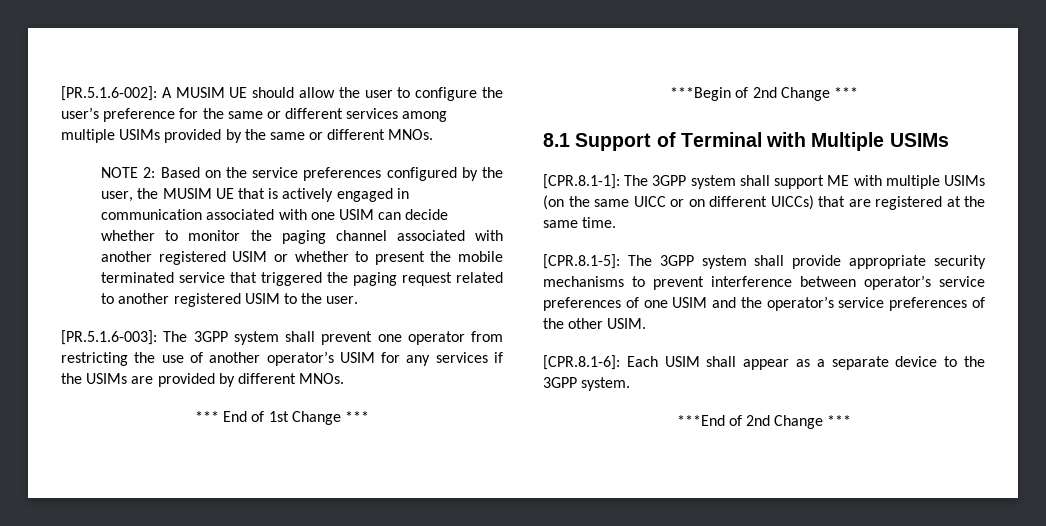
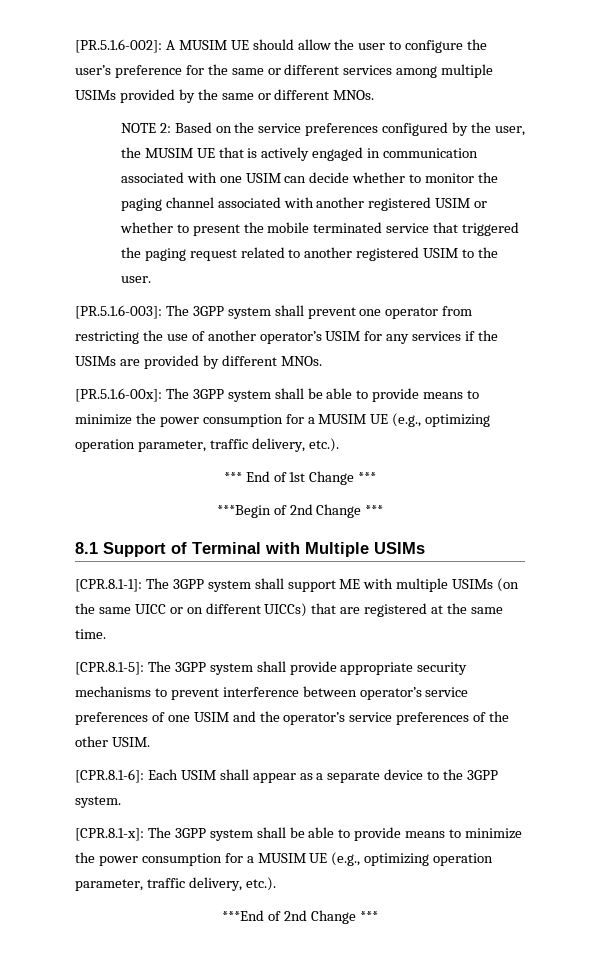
+ [PR.5.1.6-00x]: The 3GPP system shall be able to provide means to minimize the power consumption for a MUSIM UE (e.g., optimizing operation parameter, traffic delivery, etc.).
+ [CPR.8.1-x]: The 3GPP system shall be able to provide means to minimize the power consumption for a MUSIM UE (e.g., optimizing operation parameter, traffic delivery, etc.).

